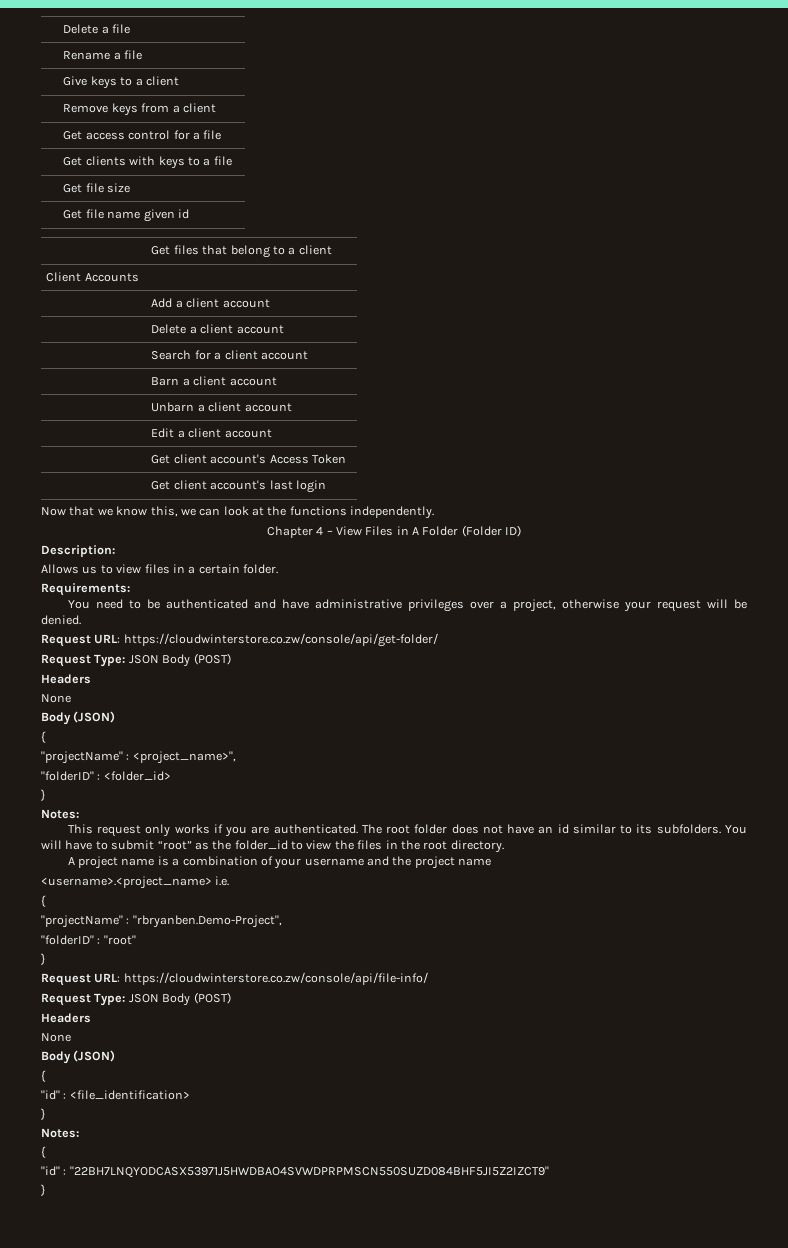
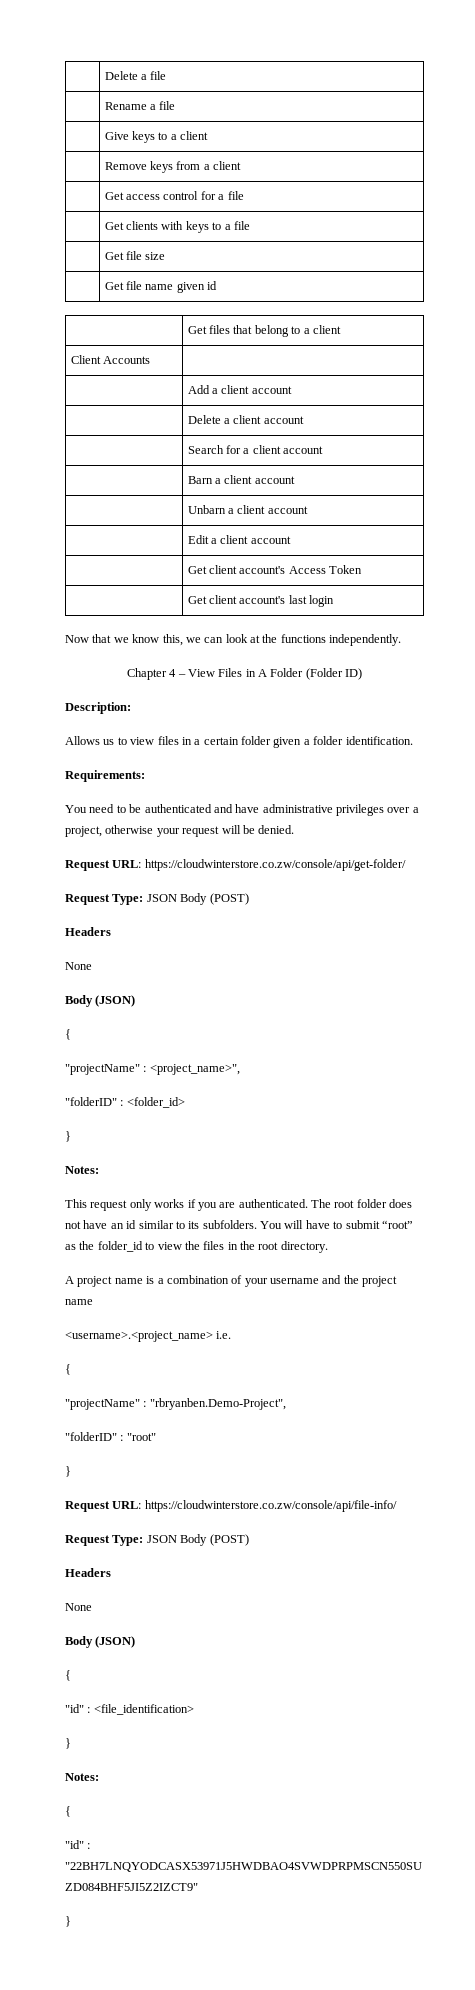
- Allows us to view files in a certain folder.
+ Allows us to view files in a certain folder given a folder identification.

